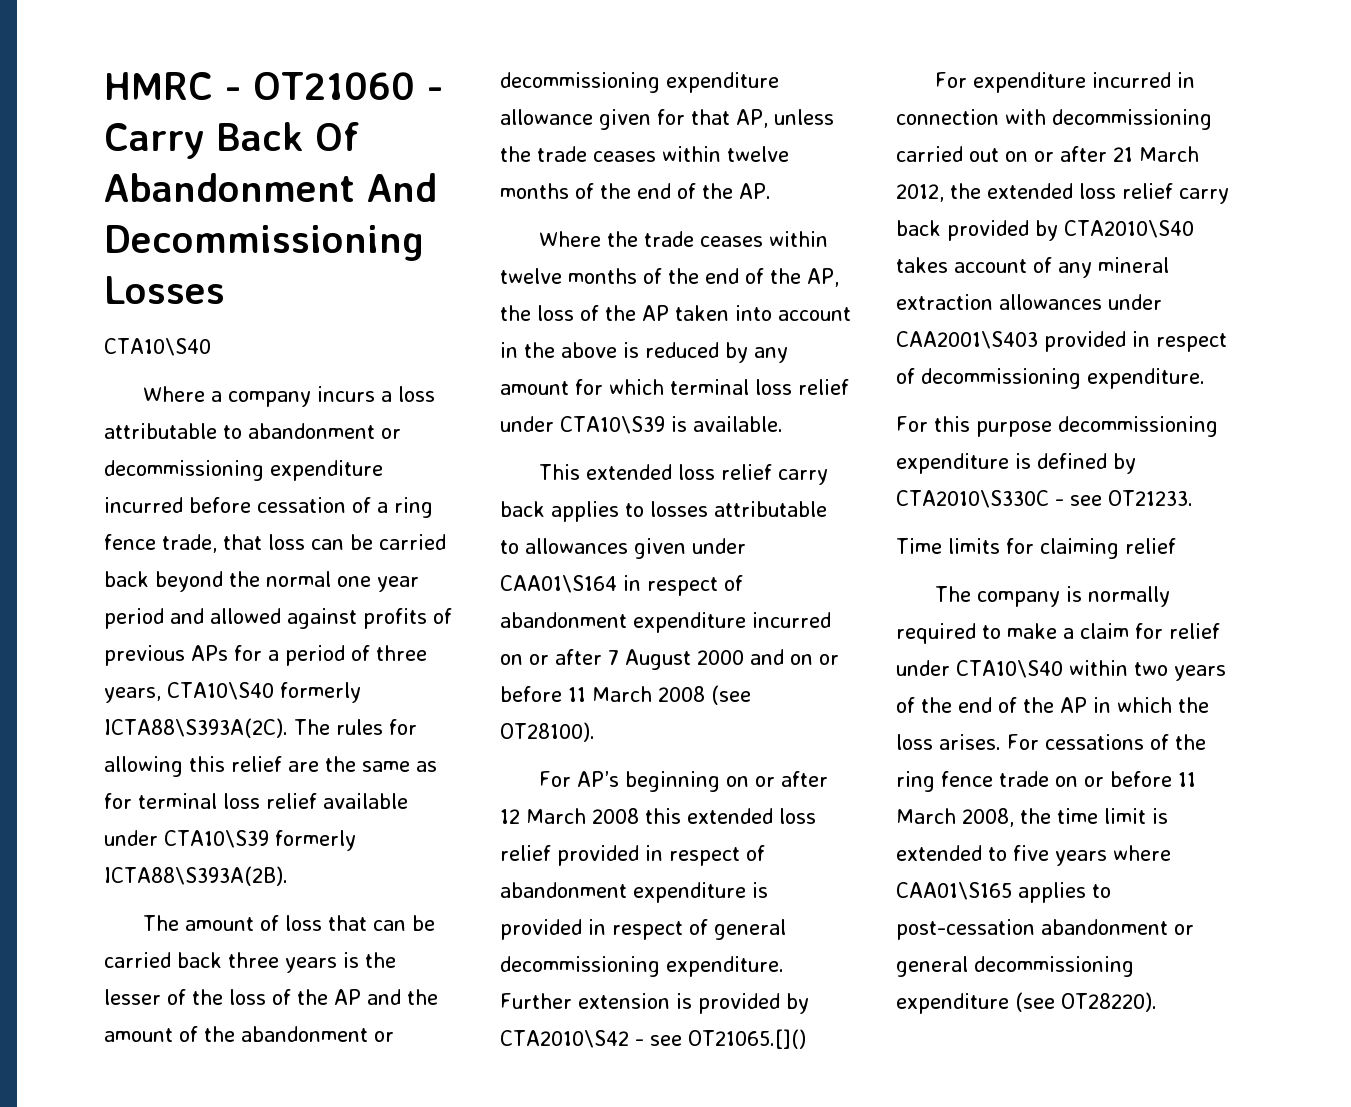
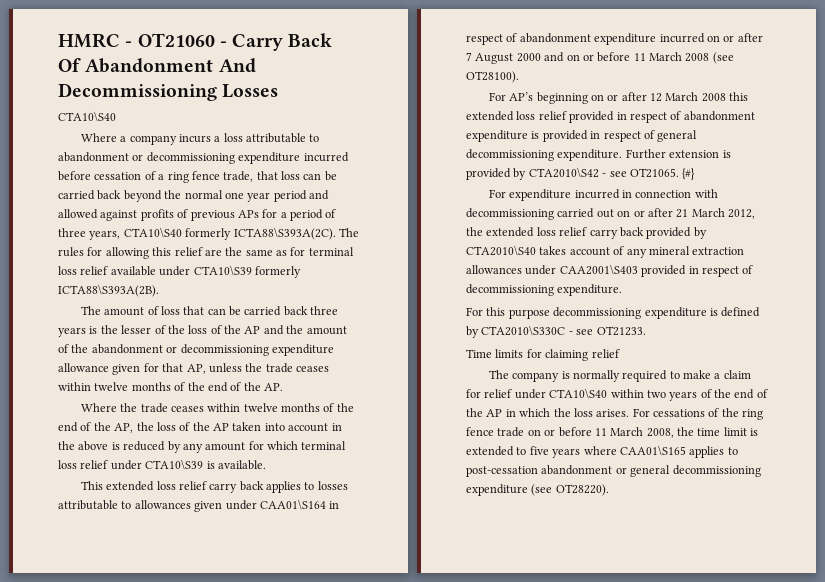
- Further extension is provided by CTA2010\S42 - see OT21065.[]()
+ Further extension is provided by CTA2010\S42 - see OT21065. {#}

